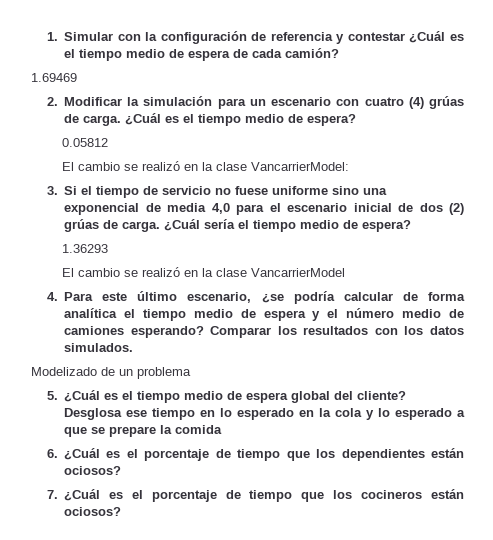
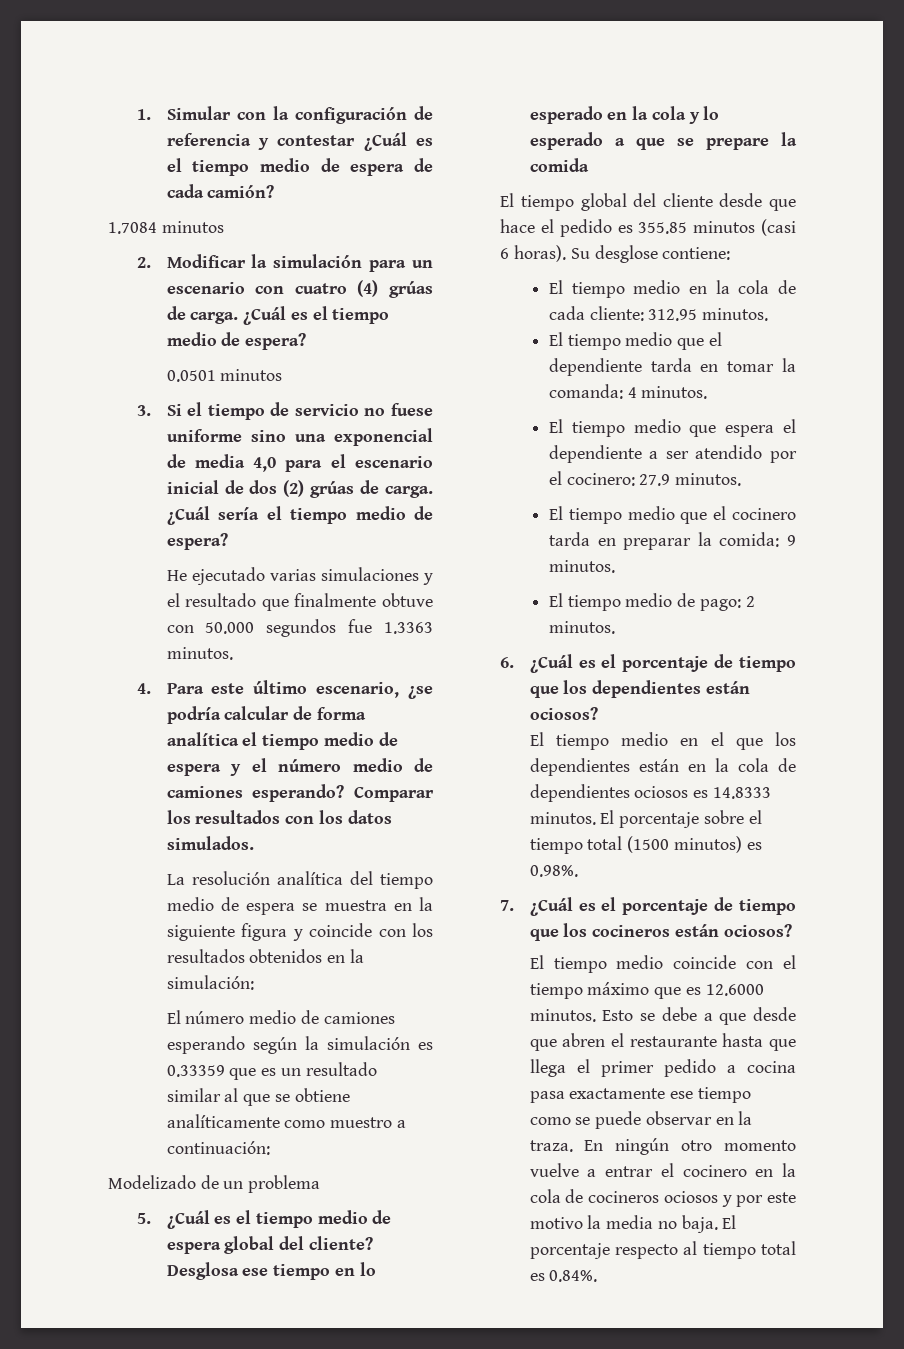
- 1.69469
+ 1.7084 minutos
- 0.05812
- El cambio se realizó en la clase VancarrierModel:
+ 0.0501 minutos
- 1.36293
- El cambio se realizó en la clase VancarrierModel
+ He ejecutado varias simulaciones y el resultado que finalmente obtuve con 50.000 segundos fue 1.3363 minutos.
+ La resolución analítica del tiempo medio de espera se muestra en la siguiente figura y coincide con los resultados obtenidos en la simulación:
+ El número medio de camiones esperando según la simulación es 0.33359 que es un resultado similar al que se obtiene analíticamente como muestro a continuación:
+ El tiempo global del cliente desde que hace el pedido es 355.85 minutos (casi 6 horas). Su desglose contiene:
+ El tiempo medio en la cola de cada cliente: 312.95 minutos.
+ El tiempo medio que el dependiente tarda en tomar la comanda: 4 minutos.
+ El tiempo medio que espera el dependiente a ser atendido por el cocinero: 27.9 minutos.
+ El tiempo medio que el cocinero tarda en preparar la comida: 9 minutos.
+ El tiempo medio de pago: 2 minutos.
+ El tiempo medio en el que los dependientes están en la cola de dependientes ociosos es 14.8333 minutos. El porcentaje sobre el tiempo total (1500 minutos) es 0.98%.
+ El tiempo medio coincide con el tiempo máximo que es 12.6000 minutos. Esto se debe a que desde que abren el restaurante hasta que llega el primer pedido a cocina pasa exactamente ese tiempo como se puede observar en la traza. En ningún otro momento vuelve a entrar el cocinero en la cola de cocineros ociosos y por este motivo la media no baja. El porcentaje respecto al tiempo total es 0.84%.

